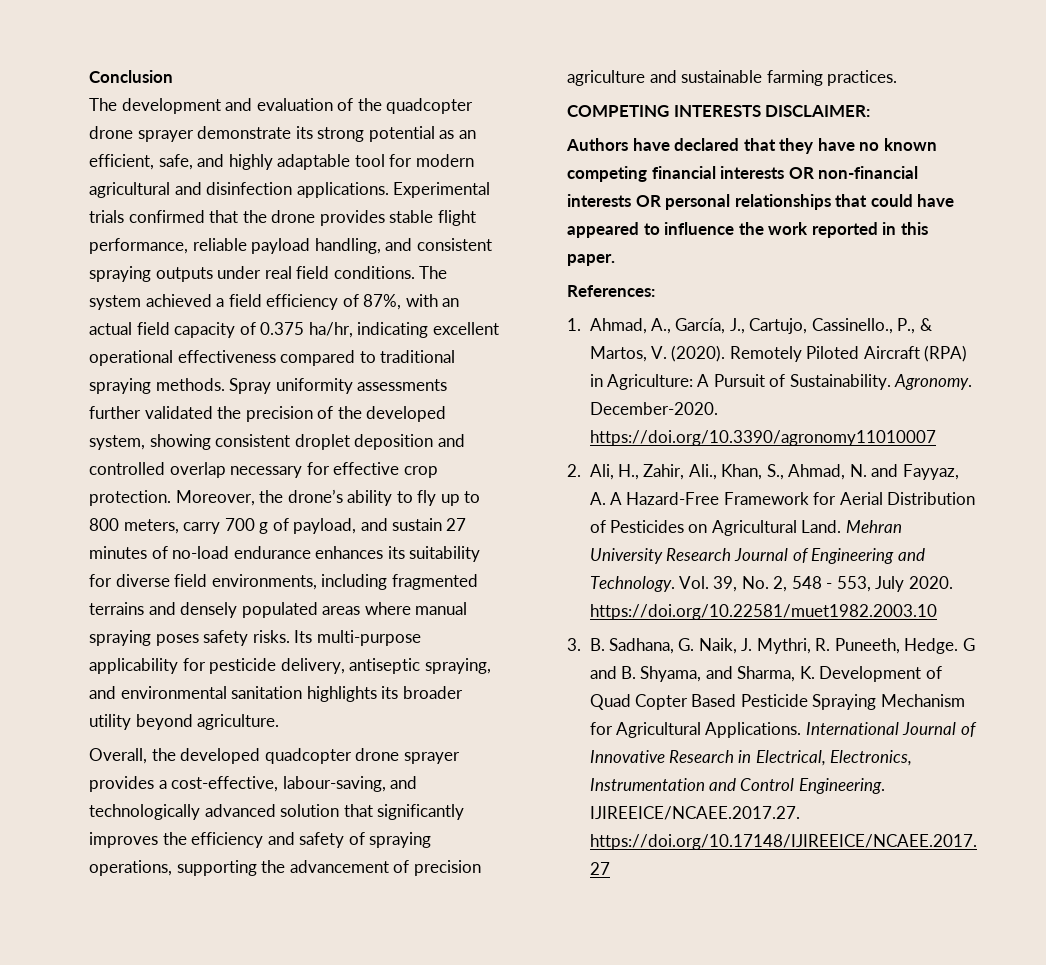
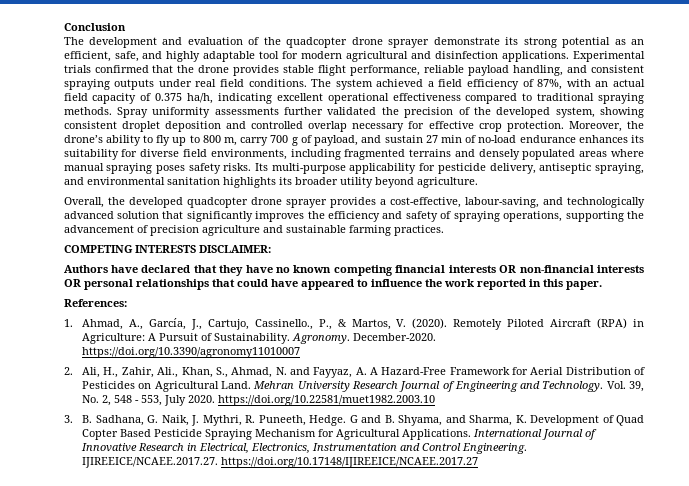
- The system achieved a field efficiency of 87%, with an actual field capacity of 0.375 ha/hr, indicating excellent operational effectiveness compared to traditional spraying methods.
+ The system achieved a field efficiency of 87%, with an actual field capacity of 0.375 ha/h, indicating excellent operational effectiveness compared to traditional spraying methods.
- Moreover, the drone’s ability to fly up to 800 meters, carry 700 g of payload, and sustain 27 minutes of no-load endurance enhances its suitability for diverse field environments, including fragmented terrains and densely populated areas where manual spraying poses safety risks.
+ Moreover, the drone’s ability to fly up to 800 m, carry 700 g of payload, and sustain 27 min of no-load endurance enhances its suitability for diverse field environments, including fragmented terrains and densely populated areas where manual spraying poses safety risks.

